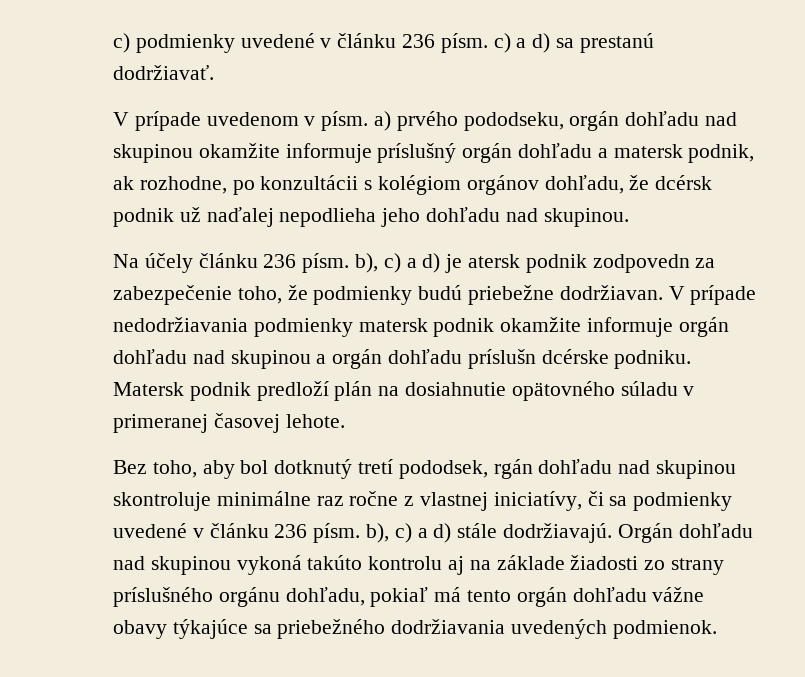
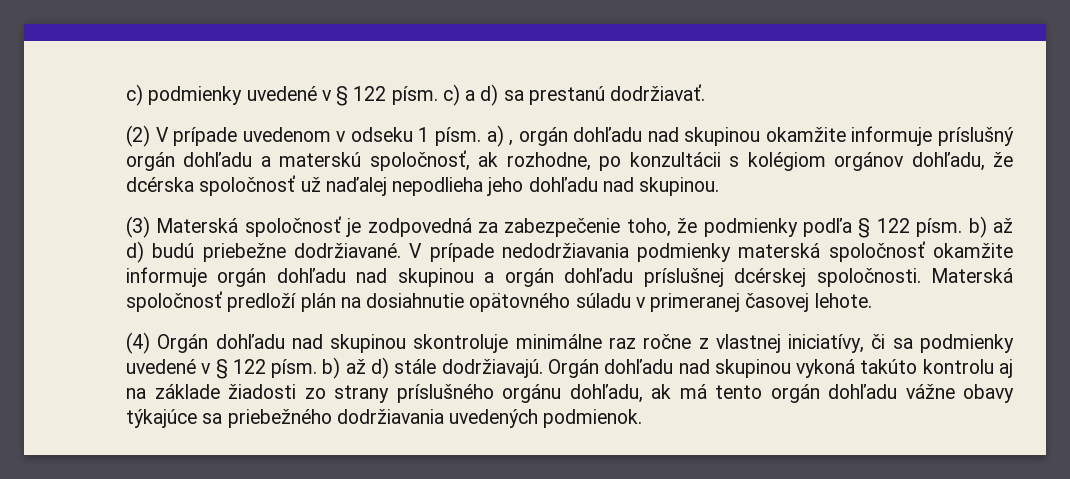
- c) podmienky uvedené v článku 236 písm. c) a d) sa prestanú dodržiavať.
+ c) podmienky uvedené v § 122 písm. c) a d) sa prestanú dodržiavať.
- V prípade uvedenom v písm. a) prvého pododseku, orgán dohľadu nad skupinou okamžite informuje príslušný orgán dohľadu a matersk podnik, ak rozhodne, po konzultácii s kolégiom orgánov dohľadu, že dcérsk podnik už naďalej nepodlieha jeho dohľadu nad skupinou.
+ (2) V prípade uvedenom v odseku 1 písm. a) , orgán dohľadu nad skupinou okamžite informuje príslušný orgán dohľadu a materskú spoločnosť, ak rozhodne, po konzultácii s kolégiom orgánov dohľadu, že dcérska spoločnosť už naďalej nepodlieha jeho dohľadu nad skupinou.
- Na účely článku 236 písm. b), c) a d) je atersk podnik zodpovedn za zabezpečenie toho, že podmienky budú priebežne dodržiavan.
+ (3) Materská spoločnosť je zodpovedná za zabezpečenie toho, že podmienky podľa § 122 písm. b) až d) budú priebežne dodržiavané.
- V prípade nedodržiavania podmienky matersk podnik okamžite informuje orgán dohľadu nad skupinou a orgán dohľadu príslušn dcérske podniku. Matersk podnik predloží plán na dosiahnutie opätovného súladu v primeranej časovej lehote.
+ V prípade nedodržiavania podmienky materská spoločnosť okamžite informuje orgán dohľadu nad skupinou a orgán dohľadu príslušnej dcérskej spoločnosti. Materská spoločnosť predloží plán na dosiahnutie opätovného súladu v primeranej časovej lehote.
- Bez toho, aby bol dotknutý tretí pododsek, rgán dohľadu nad skupinou skontroluje minimálne raz ročne z vlastnej iniciatívy, či sa podmienky uvedené v článku 236 písm. b), c) a d) stále dodržiavajú.
+ (4) Orgán dohľadu nad skupinou skontroluje minimálne raz ročne z vlastnej iniciatívy, či sa podmienky uvedené v § 122 písm. b) až d) stále dodržiavajú.
- Orgán dohľadu nad skupinou vykoná takúto kontrolu aj na základe žiadosti zo strany príslušného orgánu dohľadu, pokiaľ má tento orgán dohľadu vážne obavy týkajúce sa priebežného dodržiavania uvedených podmienok.
+ Orgán dohľadu nad skupinou vykoná takúto kontrolu aj na základe žiadosti zo strany príslušného orgánu dohľadu, ak má tento orgán dohľadu vážne obavy týkajúce sa priebežného dodržiavania uvedených podmienok.

